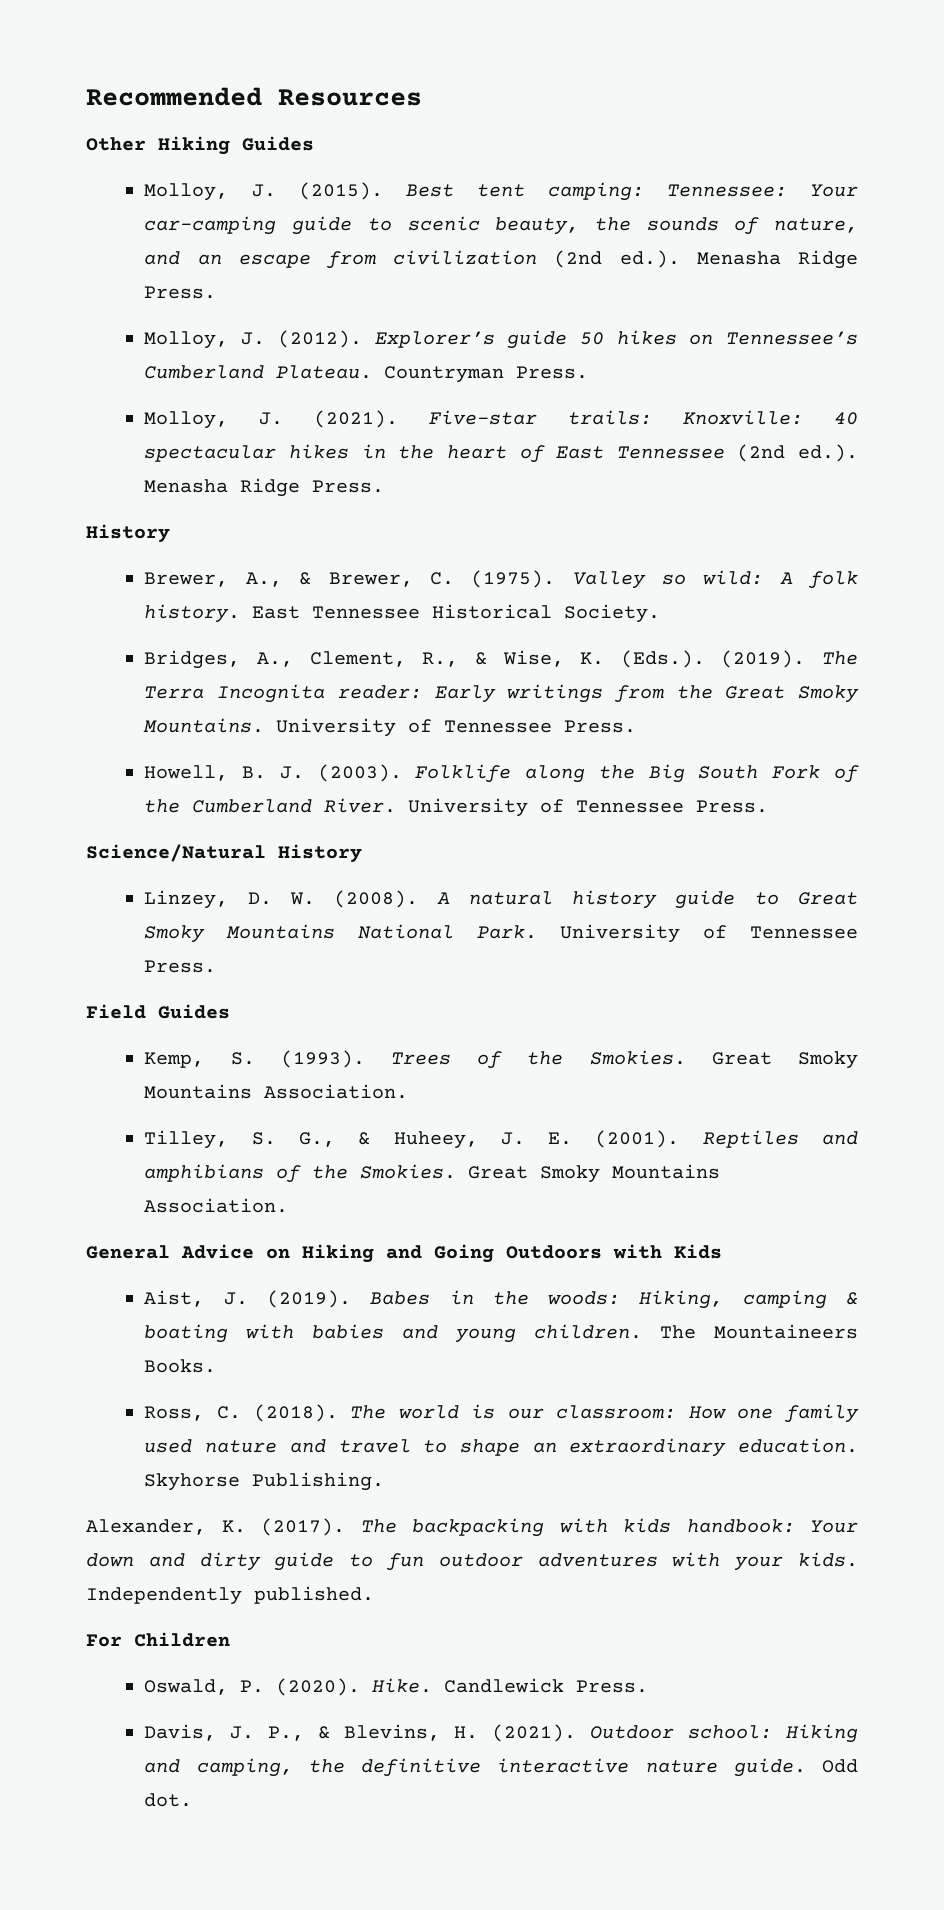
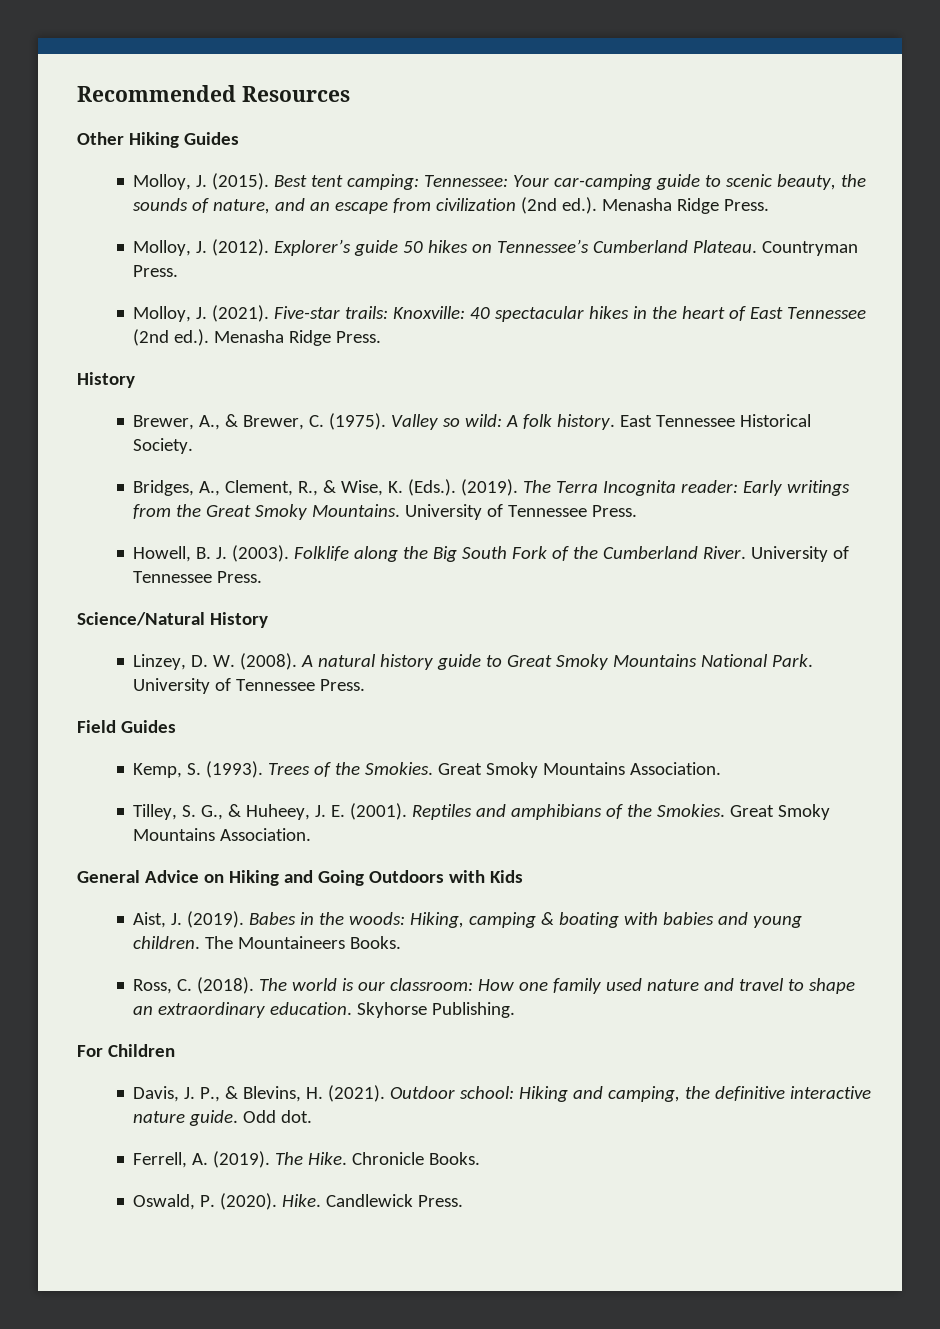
- Alexander, K. (2017). The backpacking with kids handbook: Your down and dirty guide to fun outdoor adventures with your kids. Independently published.
  For Children
- Oswald, P. (2020). Hike. Candlewick Press.
+ Ferrell, A. (2019). The Hike. Chronicle Books.
+ Oswald, P. (2020). Hike. Candlewick Press.

